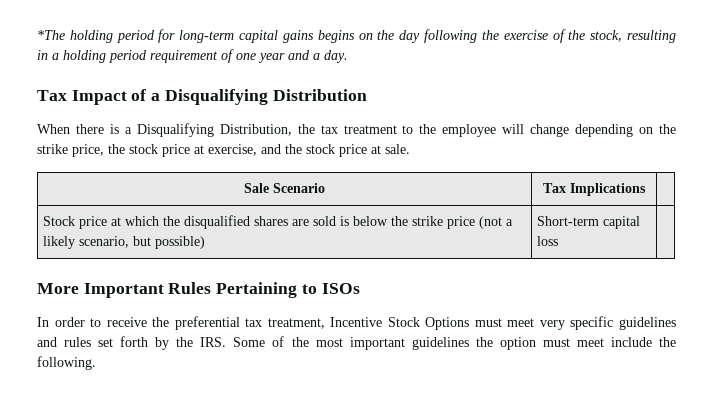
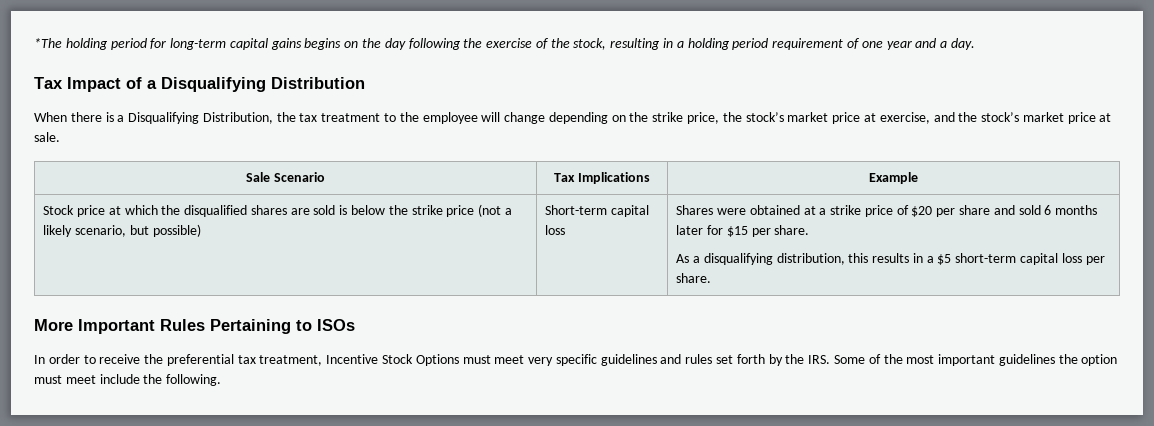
- When there is a Disqualifying Distribution, the tax treatment to the employee will change depending on the strike price, the stock price at exercise, and the stock price at sale.
+ When there is a Disqualifying Distribution, the tax treatment to the employee will change depending on the strike price, the stock’s market price at exercise, and the stock’s market price at sale.
- Sale Scenario | Tax Implications |
+ Sale Scenario | Tax Implications | Example
+ Shares were obtained at a strike price of $20 per share and sold 6 months later for $15 per share.
+ As a disqualifying distribution, this results in a $5 short-term capital loss per share.

